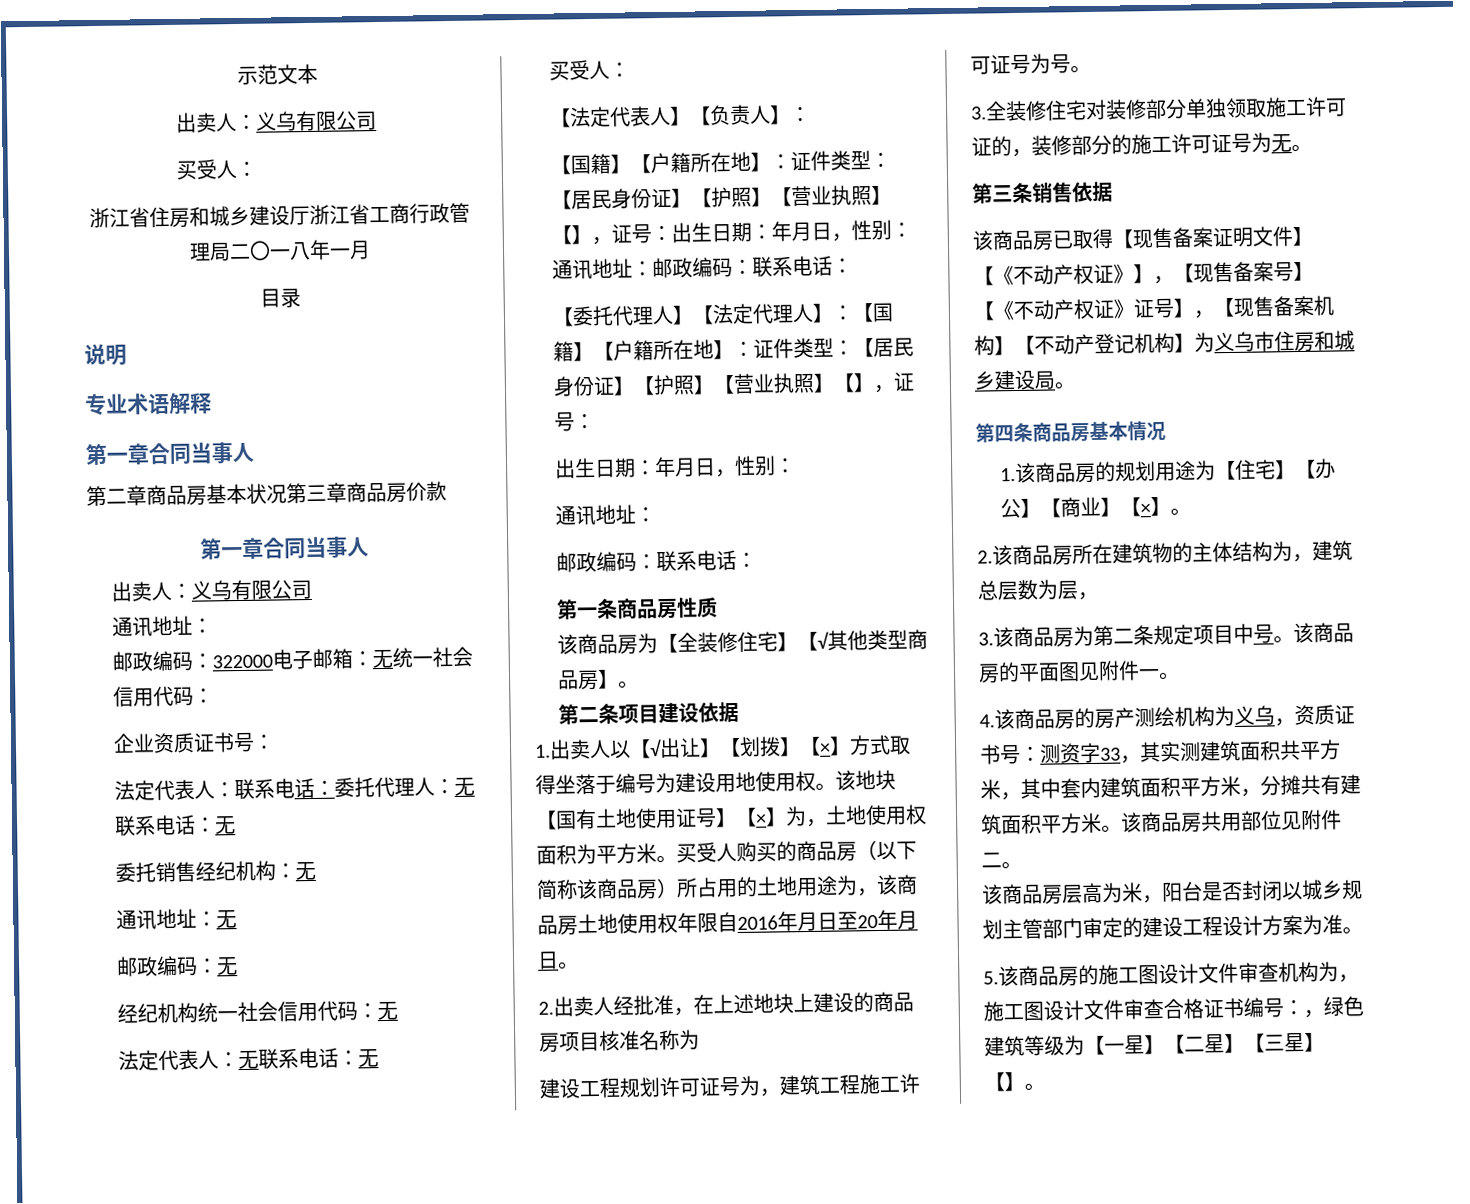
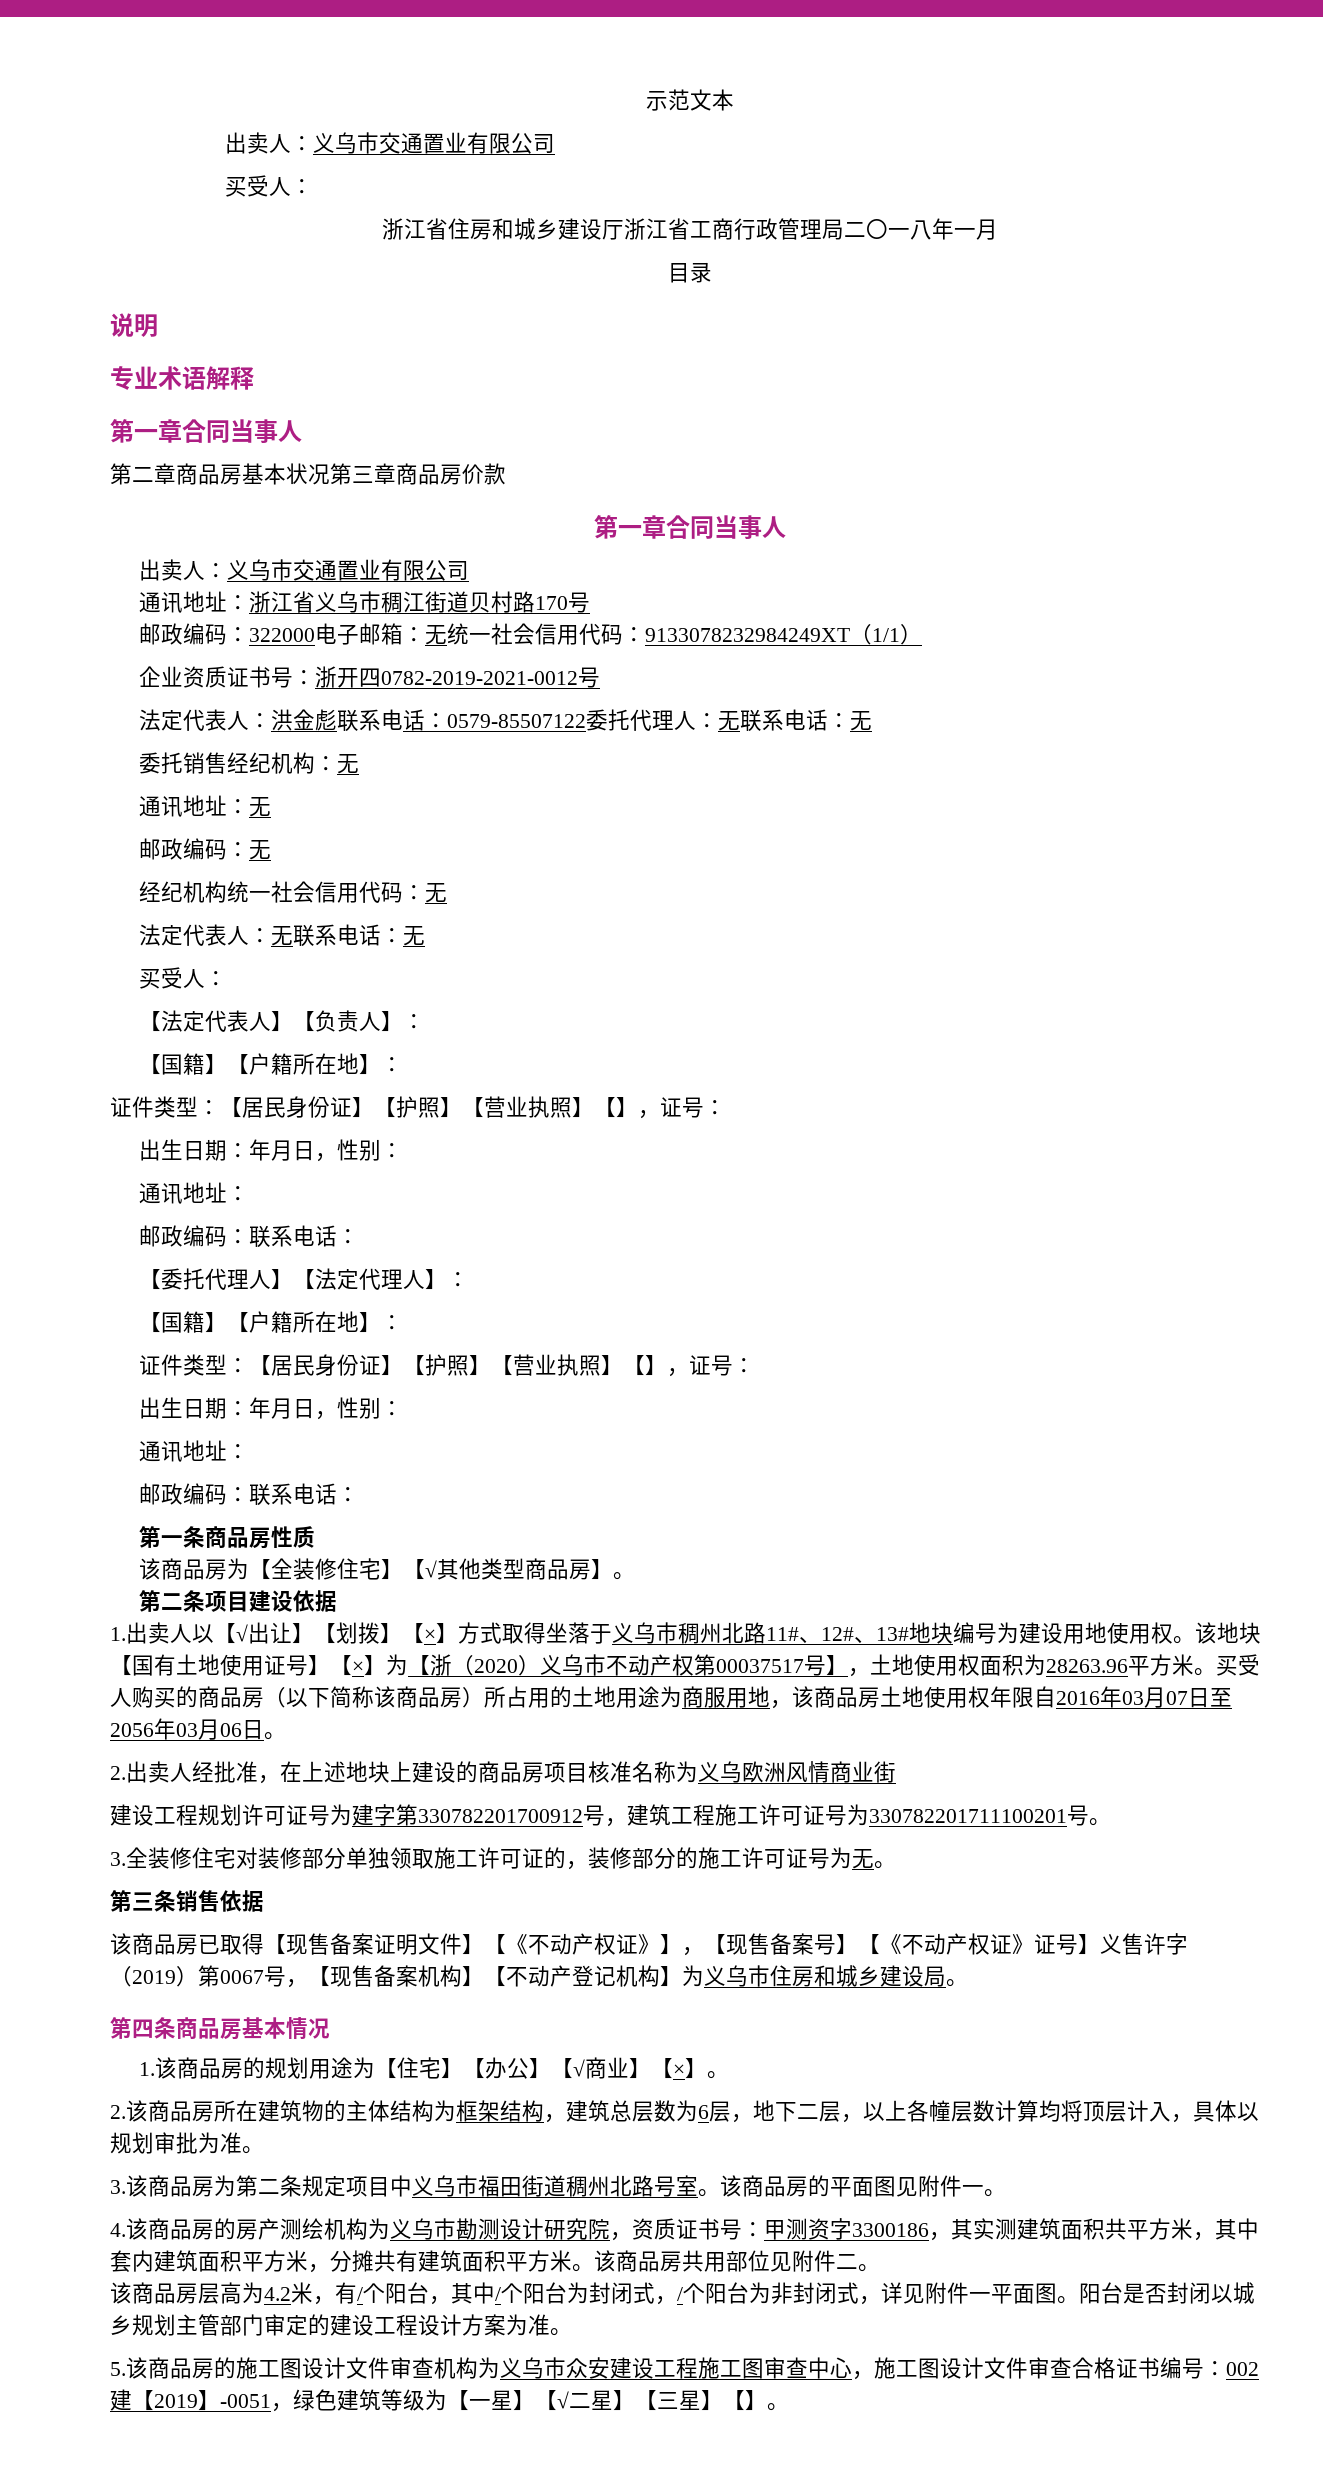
  示范文本
- 出卖人：义乌有限公司
+ 出卖人：义乌市交通置业有限公司
  第二章商品房基本状况第三章商品房价款
  第一章合同当事人
- 出卖人：义乌有限公司
- 通讯地址：
+ 出卖人：义乌市交通置业有限公司
+ 通讯地址：浙江省义乌市稠江街道贝村路170号
- 邮政编码：322000电子邮箱：无统一社会信用代码：
+ 邮政编码：322000电子邮箱：无统一社会信用代码：9133078232984249XT（1/1）
- 企业资质证书号：
- 法定代表人：联系电话：委托代理人：无联系电话：无
+ 企业资质证书号：浙开四0782-2019-2021-0012号
+ 法定代表人：洪金彪联系电话：0579-85507122委托代理人：无联系电话：无
  【法定代表人】【负责人】：
- 【国籍】【户籍所在地】：证件类型：【居民身份证】【护照】【营业执照】【】，证号：出生日期：年月日，性别：通讯地址：邮政编码：联系电话：
+ 【国籍】【户籍所在地】：
+ 证件类型：【居民身份证】【护照】【营业执照】【】，证号：
+ 出生日期：年月日，性别：
+ 通讯地址：
+ 邮政编码：联系电话：
- 【委托代理人】【法定代理人】：【国籍】【户籍所在地】：证件类型：【居民身份证】【护照】【营业执照】【】，证号：
+ 【委托代理人】【法定代理人】：
+ 【国籍】【户籍所在地】：
+ 证件类型：【居民身份证】【护照】【营业执照】【】，证号：
- 1.出卖人以【√出让】【划拨】【×】方式取得坐落于编号为建设用地使用权。
+ 1.出卖人以【√出让】【划拨】【×】方式取得坐落于义乌市稠州北路11#、12#、13#地块编号为建设用地使用权。
- 该地块【国有土地使用证号】【×】为，土地使用权面积为平方米。
+ 该地块【国有土地使用证号】【×】为【浙（2020）义乌市不动产权第00037517号】，土地使用权面积为28263.96平方米。
- 买受人购买的商品房（以下简称该商品房）所占用的土地用途为，该商品房土地使用权年限自2016年月日至20年月日。
+ 买受人购买的商品房（以下简称该商品房）所占用的土地用途为商服用地，该商品房土地使用权年限自2016年03月07日至2056年03月06日。
- 2.出卖人经批准，在上述地块上建设的商品房项目核准名称为
+ 2.出卖人经批准，在上述地块上建设的商品房项目核准名称为义乌欧洲风情商业街
- 建设工程规划许可证号为，建筑工程施工许可证号为号。
+ 建设工程规划许可证号为建字第330782201700912号，建筑工程施工许可证号为330782201711100201号。
- 该商品房已取得【现售备案证明文件】【《不动产权证》】，【现售备案号】【《不动产权证》证号】，【现售备案机构】【不动产登记机构】为义乌市住房和城乡建设局。
+ 该商品房已取得【现售备案证明文件】【《不动产权证》】，【现售备案号】【《不动产权证》证号】义售许字（2019）第0067号，【现售备案机构】【不动产登记机构】为义乌市住房和城乡建设局。
- 1.该商品房的规划用途为【住宅】【办公】【商业】【×】。
+ 1.该商品房的规划用途为【住宅】【办公】【√商业】【×】。
- 2.该商品房所在建筑物的主体结构为，建筑总层数为层，
+ 2.该商品房所在建筑物的主体结构为框架结构，建筑总层数为6层，地下二层，以上各幢层数计算均将顶层计入，具体以规划审批为准。
- 3.该商品房为第二条规定项目中号。
+ 3.该商品房为第二条规定项目中义乌市福田街道稠州北路号室。
- 4.该商品房的房产测绘机构为义乌，资质证书号：测资字33，其实测建筑面积共平方米，其中套内建筑面积平方米，分摊共有建筑面积平方米。
+ 4.该商品房的房产测绘机构为义乌市勘测设计研究院，资质证书号：甲测资字3300186，其实测建筑面积共平方米，其中套内建筑面积平方米，分摊共有建筑面积平方米。
- 该商品房层高为米，阳台是否封闭以城乡规划主管部门审定的建设工程设计方案为准。
+ 该商品房层高为4.2米，有/个阳台，其中/个阳台为封闭式，/个阳台为非封闭式，详见附件一平面图。阳台是否封闭以城乡规划主管部门审定的建设工程设计方案为准。
- 5.该商品房的施工图设计文件审查机构为，施工图设计文件审查合格证书编号：，绿色建筑等级为【一星】【二星】【三星】【】。
+ 5.该商品房的施工图设计文件审查机构为义乌市众安建设工程施工图审查中心，施工图设计文件审查合格证书编号：002建【2019】-0051，绿色建筑等级为【一星】【√二星】【三星】【】。

